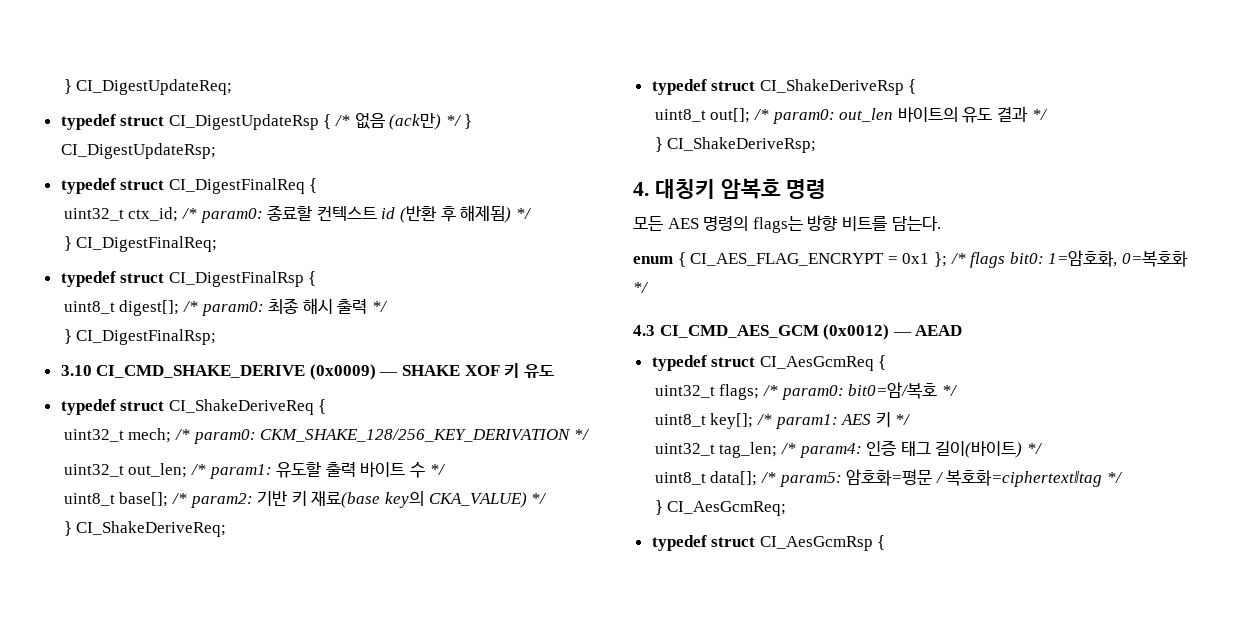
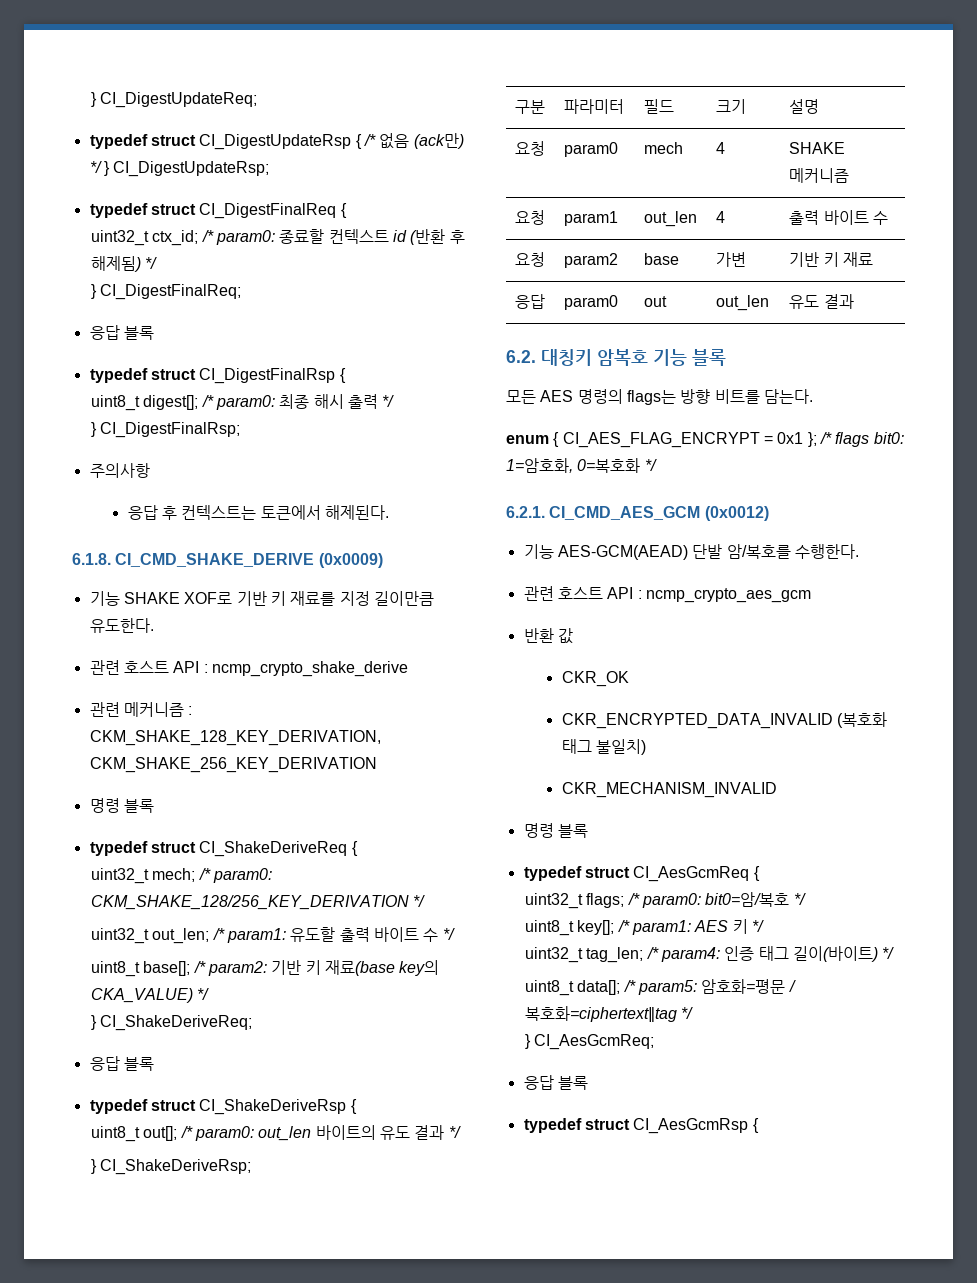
  } CI_DigestFinalReq;
+ 응답 블록
- 3.10 CI_CMD_SHAKE_DERIVE (0x0009) — SHAKE XOF 키 유도
+ 주의사항
+ 응답 후 컨텍스트는 토큰에서 해제된다.
+ 6.1.8. CI_CMD_SHAKE_DERIVE (0x0009)
+ 기능 SHAKE XOF로 기반 키 재료를 지정 길이만큼 유도한다.
+ 관련 호스트 API : ncmp_crypto_shake_derive
+ 관련 메커니즘 : CKM_SHAKE_128_KEY_DERIVATION, CKM_SHAKE_256_KEY_DERIVATION
+ 명령 블록
  } CI_ShakeDeriveReq;
+ 응답 블록
- 4. 대칭키 암복호 명령
+ 구분 | 파라미터 | 필드 | 크기 | 설명
+ 요청 | param0 | mech | 4 | SHAKE 메커니즘
+ 요청 | param1 | out_len | 4 | 출력 바이트 수
+ 요청 | param2 | base | 가변 | 기반 키 재료
+ 응답 | param0 | out | out_len | 유도 결과
+ 6.2. 대칭키 암복호 기능 블록
- 4.3 CI_CMD_AES_GCM (0x0012) — AEAD
+ 6.2.1. CI_CMD_AES_GCM (0x0012)
+ 기능 AES-GCM(AEAD) 단발 암/복호를 수행한다.
+ 관련 호스트 API : ncmp_crypto_aes_gcm
+ 반환 값
+ CKR_OK
+ CKR_ENCRYPTED_DATA_INVALID (복호화 태그 불일치)
+ CKR_MECHANISM_INVALID
+ 명령 블록
  } CI_AesGcmReq;
+ 응답 블록

